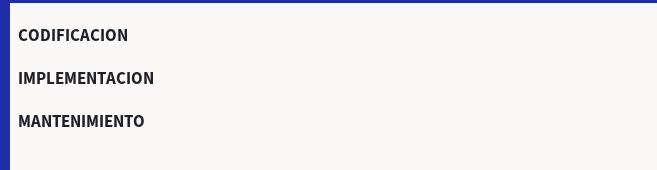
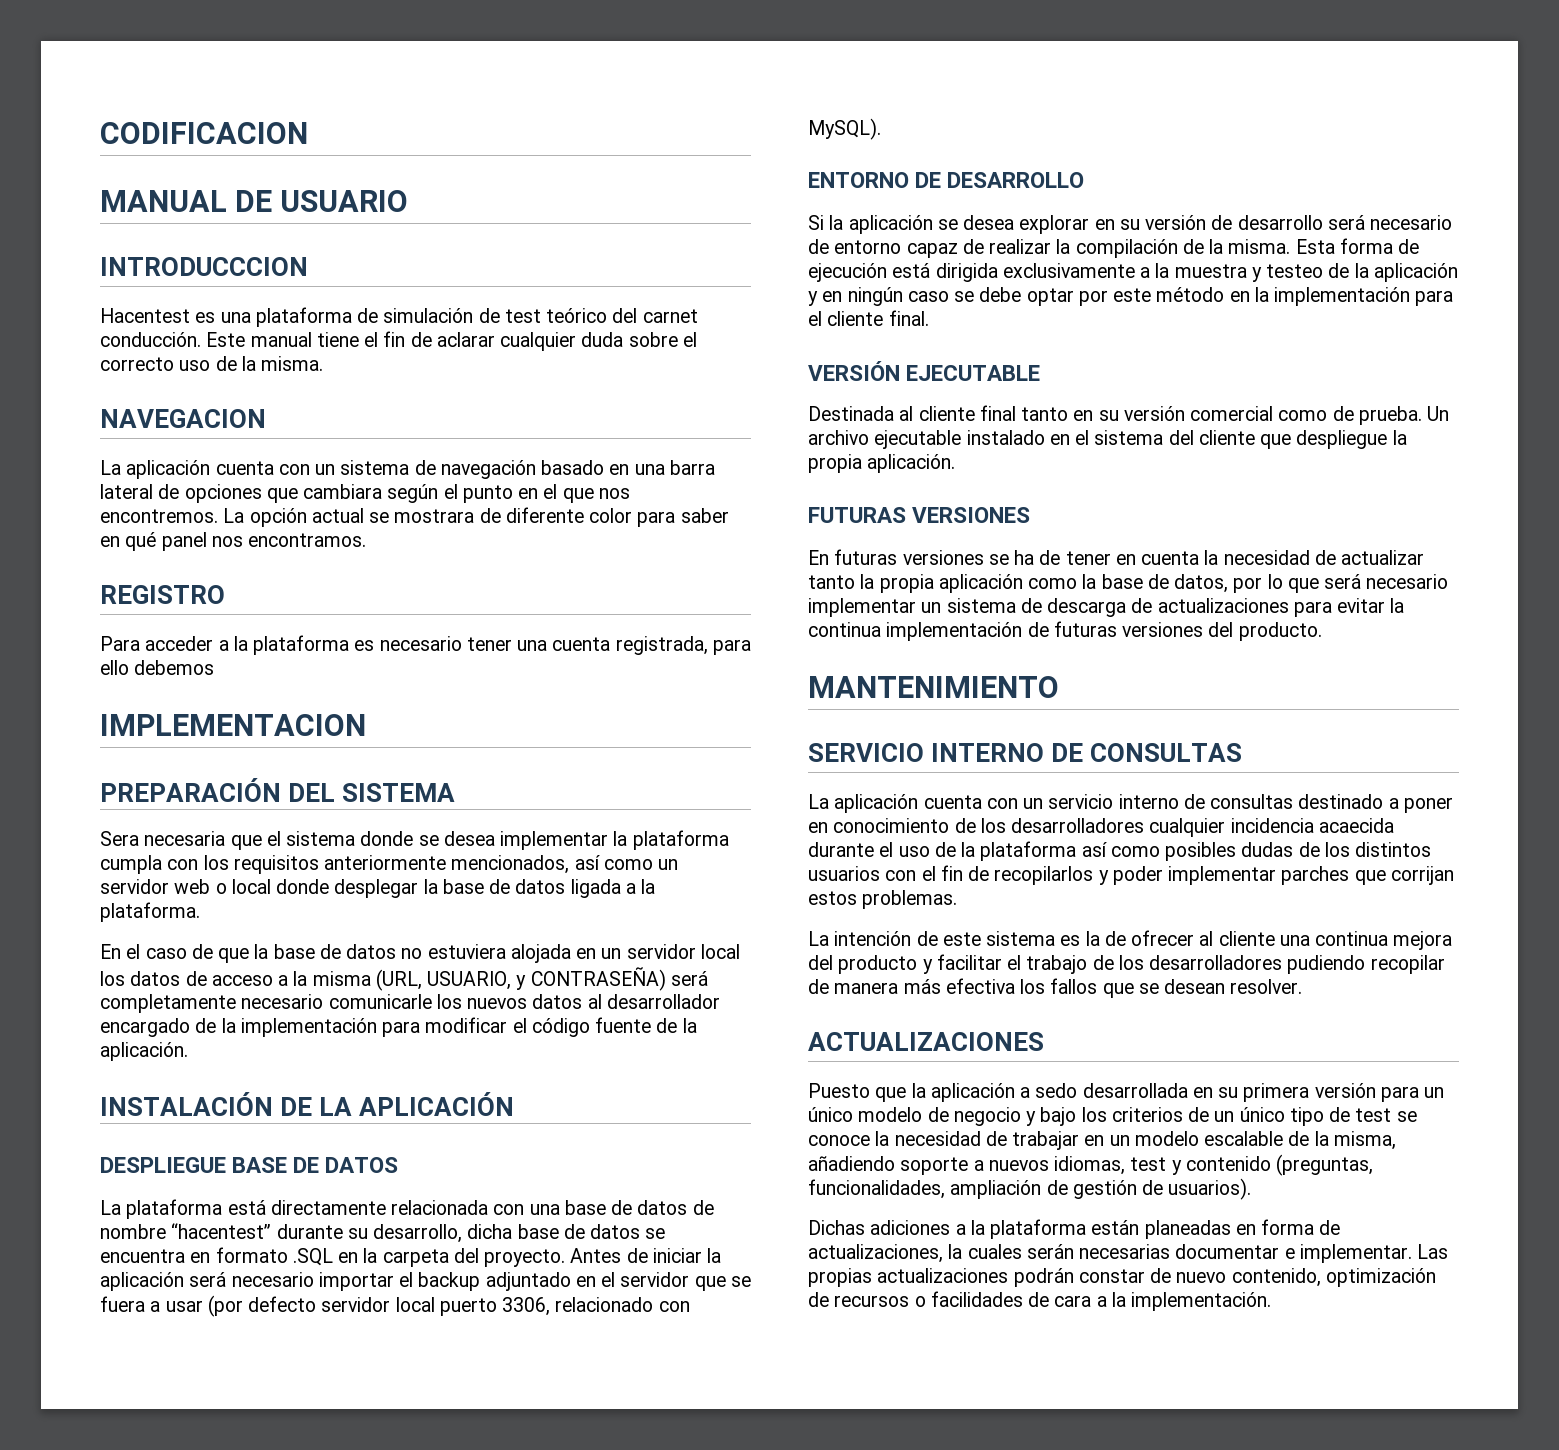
+ MANUAL DE USUARIO
+ INTRODUCCCION
+ Hacentest es una plataforma de simulación de test teórico del carnet conducción. Este manual tiene el fin de aclarar cualquier duda sobre el correcto uso de la misma.
+ NAVEGACION
+ La aplicación cuenta con un sistema de navegación basado en una barra lateral de opciones que cambiara según el punto en el que nos encontremos. La opción actual se mostrara de diferente color para saber en qué panel nos encontramos.
+ REGISTRO
+ Para acceder a la plataforma es necesario tener una cuenta registrada, para ello debemos
  IMPLEMENTACION
+ PREPARACIÓN DEL SISTEMA
+ Sera necesaria que el sistema donde se desea implementar la plataforma cumpla con los requisitos anteriormente mencionados, así como un servidor web o local donde desplegar la base de datos ligada a la plataforma.
+ En el caso de que la base de datos no estuviera alojada en un servidor local los datos de acceso a la misma (URL, USUARIO, y CONTRASEÑA) será completamente necesario comunicarle los nuevos datos al desarrollador encargado de la implementación para modificar el código fuente de la aplicación.
+ INSTALACIÓN DE LA APLICACIÓN
+ DESPLIEGUE BASE DE DATOS
+ La plataforma está directamente relacionada con una base de datos de nombre “hacentest” durante su desarrollo, dicha base de datos se encuentra en formato .SQL en la carpeta del proyecto. Antes de iniciar la aplicación será necesario importar el backup adjuntado en el servidor que se fuera a usar (por defecto servidor local puerto 3306, relacionado con MySQL).
+ ENTORNO DE DESARROLLO
+ Si la aplicación se desea explorar en su versión de desarrollo será necesario de entorno capaz de realizar la compilación de la misma. Esta forma de ejecución está dirigida exclusivamente a la muestra y testeo de la aplicación y en ningún caso se debe optar por este método en la implementación para el cliente final.
+ VERSIÓN EJECUTABLE
+ Destinada al cliente final tanto en su versión comercial como de prueba. Un archivo ejecutable instalado en el sistema del cliente que despliegue la propia aplicación.
+ FUTURAS VERSIONES
+ En futuras versiones se ha de tener en cuenta la necesidad de actualizar tanto la propia aplicación como la base de datos, por lo que será necesario implementar un sistema de descarga de actualizaciones para evitar la continua implementación de futuras versiones del producto.
  MANTENIMIENTO
+ SERVICIO INTERNO DE CONSULTAS
+ La aplicación cuenta con un servicio interno de consultas destinado a poner en conocimiento de los desarrolladores cualquier incidencia acaecida durante el uso de la plataforma así como posibles dudas de los distintos usuarios con el fin de recopilarlos y poder implementar parches que corrijan estos problemas.
+ La intención de este sistema es la de ofrecer al cliente una continua mejora del producto y facilitar el trabajo de los desarrolladores pudiendo recopilar de manera más efectiva los fallos que se desean resolver.
+ ACTUALIZACIONES
+ Puesto que la aplicación a sedo desarrollada en su primera versión para un único modelo de negocio y bajo los criterios de un único tipo de test se conoce la necesidad de trabajar en un modelo escalable de la misma, añadiendo soporte a nuevos idiomas, test y contenido (preguntas, funcionalidades, ampliación de gestión de usuarios).
+ Dichas adiciones a la plataforma están planeadas en forma de actualizaciones, la cuales serán necesarias documentar e implementar. Las propias actualizaciones podrán constar de nuevo contenido, optimización de recursos o facilidades de cara a la implementación.

